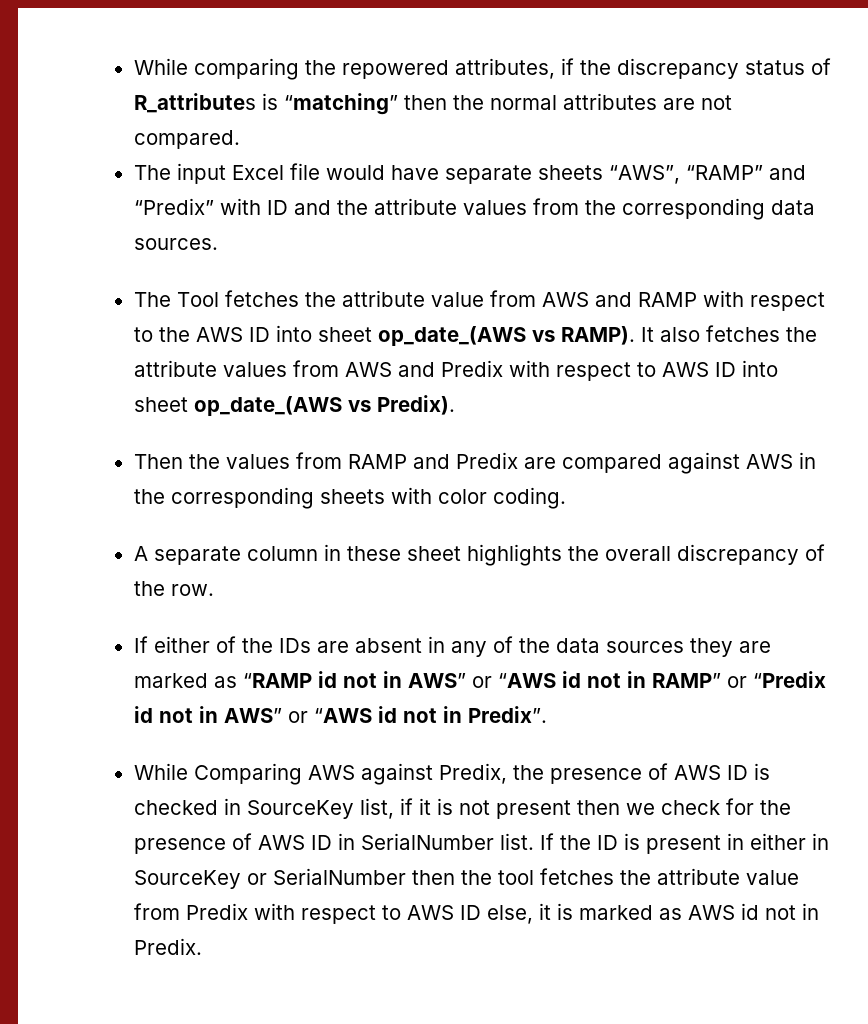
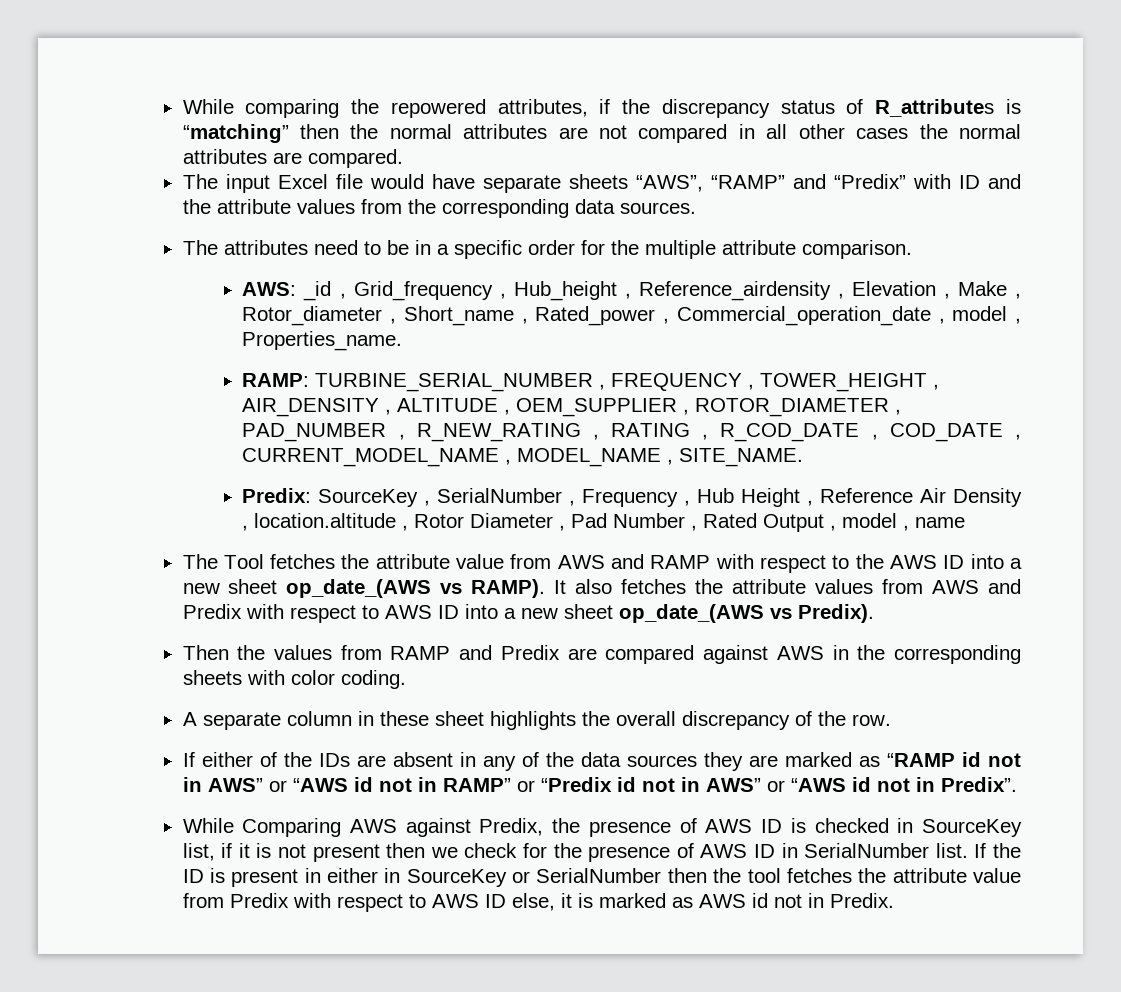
- While comparing the repowered attributes, if the discrepancy status of R_attributes is “matching” then the normal attributes are not compared.
+ While comparing the repowered attributes, if the discrepancy status of R_attributes is “matching” then the normal attributes are not compared in all other cases the normal attributes are compared.
+ The attributes need to be in a specific order for the multiple attribute comparison.
+ AWS: _id , Grid_frequency , Hub_height , Reference_airdensity , Elevation , Make , Rotor_diameter , Short_name , Rated_power , Commercial_operation_date , model , Properties_name.
+ RAMP: TURBINE_SERIAL_NUMBER , FREQUENCY , TOWER_HEIGHT , AIR_DENSITY , ALTITUDE , OEM_SUPPLIER , ROTOR_DIAMETER , PAD_NUMBER , R_NEW_RATING , RATING , R_COD_DATE , COD_DATE , CURRENT_MODEL_NAME , MODEL_NAME , SITE_NAME.
+ Predix: SourceKey , SerialNumber , Frequency , Hub Height , Reference Air Density , location.altitude , Rotor Diameter , Pad Number , Rated Output , model , name
- The Tool fetches the attribute value from AWS and RAMP with respect to the AWS ID into sheet op_date_(AWS vs RAMP).
+ The Tool fetches the attribute value from AWS and RAMP with respect to the AWS ID into a new sheet op_date_(AWS vs RAMP).
- It also fetches the attribute values from AWS and Predix with respect to AWS ID into sheet op_date_(AWS vs Predix).
+ It also fetches the attribute values from AWS and Predix with respect to AWS ID into a new sheet op_date_(AWS vs Predix).

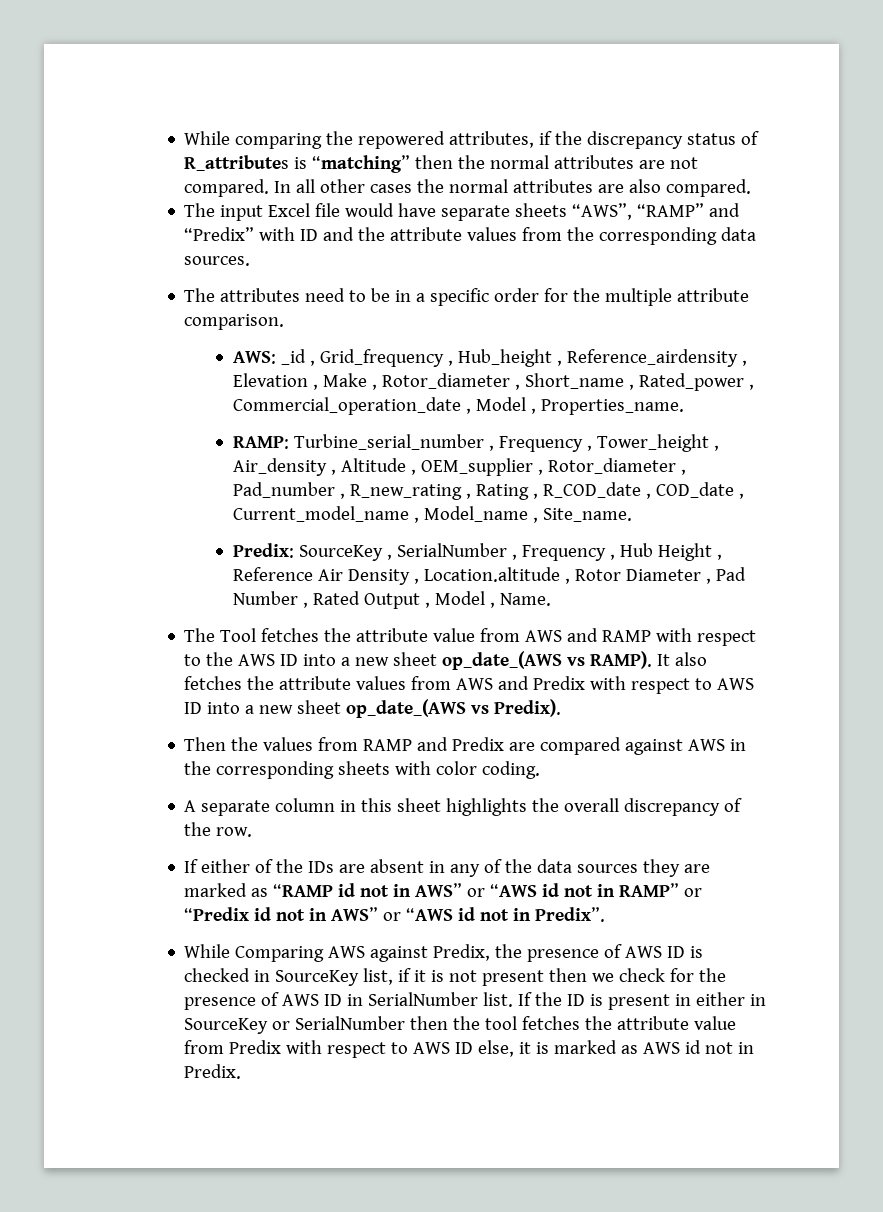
- While comparing the repowered attributes, if the discrepancy status of R_attributes is “matching” then the normal attributes are not compared in all other cases the normal attributes are compared.
+ While comparing the repowered attributes, if the discrepancy status of R_attributes is “matching” then the normal attributes are not compared. In all other cases the normal attributes are also compared.
- AWS: _id , Grid_frequency , Hub_height , Reference_airdensity , Elevation , Make , Rotor_diameter , Short_name , Rated_power , Commercial_operation_date , model , Properties_name.
+ AWS: _id , Grid_frequency , Hub_height , Reference_airdensity , Elevation , Make , Rotor_diameter , Short_name , Rated_power , Commercial_operation_date , Model , Properties_name.
- RAMP: TURBINE_SERIAL_NUMBER , FREQUENCY , TOWER_HEIGHT , AIR_DENSITY , ALTITUDE , OEM_SUPPLIER , ROTOR_DIAMETER , PAD_NUMBER , R_NEW_RATING , RATING , R_COD_DATE , COD_DATE , CURRENT_MODEL_NAME , MODEL_NAME , SITE_NAME.
+ RAMP: Turbine_serial_number , Frequency , Tower_height , Air_density , Altitude , OEM_supplier , Rotor_diameter , Pad_number , R_new_rating , Rating , R_COD_date , COD_date , Current_model_name , Model_name , Site_name.
- Predix: SourceKey , SerialNumber , Frequency , Hub Height , Reference Air Density , location.altitude , Rotor Diameter , Pad Number , Rated Output , model , name
+ Predix: SourceKey , SerialNumber , Frequency , Hub Height , Reference Air Density , Location.altitude , Rotor Diameter , Pad Number , Rated Output , Model , Name.
- A separate column in these sheet highlights the overall discrepancy of the row.
+ A separate column in this sheet highlights the overall discrepancy of the row.

